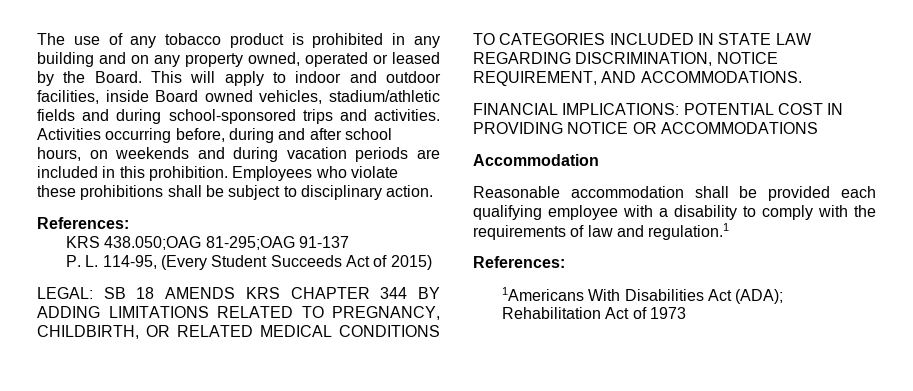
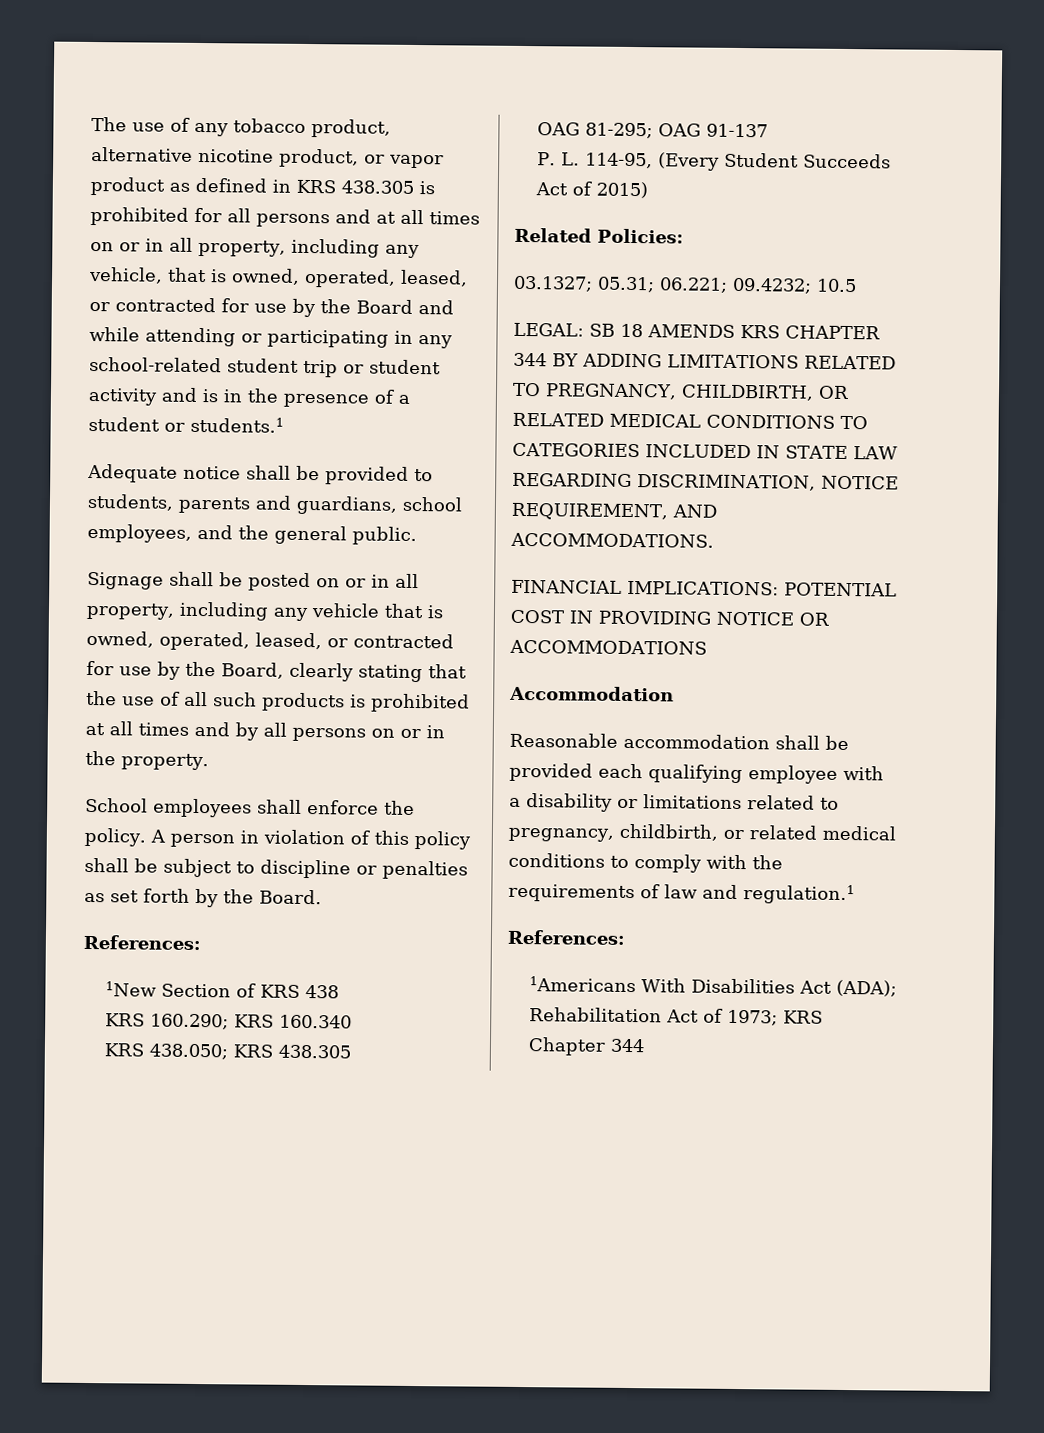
- The use of any tobacco product is prohibited in any building and on any property owned, operated or leased by the Board. This will apply to indoor and outdoor facilities, inside Board owned vehicles, stadium/athletic fields and during school-sponsored trips and activities. Activities occurring before, during and after school hours, on weekends and during vacation periods are included in this prohibition. Employees who violate these prohibitions shall be subject to disciplinary action.
+ The use of any tobacco product, alternative nicotine product, or vapor product as defined in KRS 438.305 is prohibited for all persons and at all times on or in all property, including any vehicle, that is owned, operated, leased, or contracted for use by the Board and while attending or participating in any school-related student trip or student activity and is in the presence of a student or students.1
+ Adequate notice shall be provided to students, parents and guardians, school employees, and the general public.
+ Signage shall be posted on or in all property, including any vehicle that is owned, operated, leased, or contracted for use by the Board, clearly stating that the use of all such products is prohibited at all times and by all persons on or in the property.
+ School employees shall enforce the policy. A person in violation of this policy shall be subject to discipline or penalties as set forth by the Board.
  References:
- KRS 438.050;OAG 81-295;OAG 91-137
+ 1New Section of KRS 438
+ KRS 160.290; KRS 160.340
+ KRS 438.050; KRS 438.305
+ OAG 81-295; OAG 91-137
+ Related Policies:
+ 03.1327; 05.31; 06.221; 09.4232; 10.5
- Reasonable accommodation shall be provided each qualifying employee with a disability to comply with the requirements of law and regulation.1
+ Reasonable accommodation shall be provided each qualifying employee with a disability or limitations related to pregnancy, childbirth, or related medical conditions to comply with the requirements of law and regulation.1
- 1Americans With Disabilities Act (ADA); Rehabilitation Act of 1973
+ 1Americans With Disabilities Act (ADA); Rehabilitation Act of 1973; KRS Chapter 344

